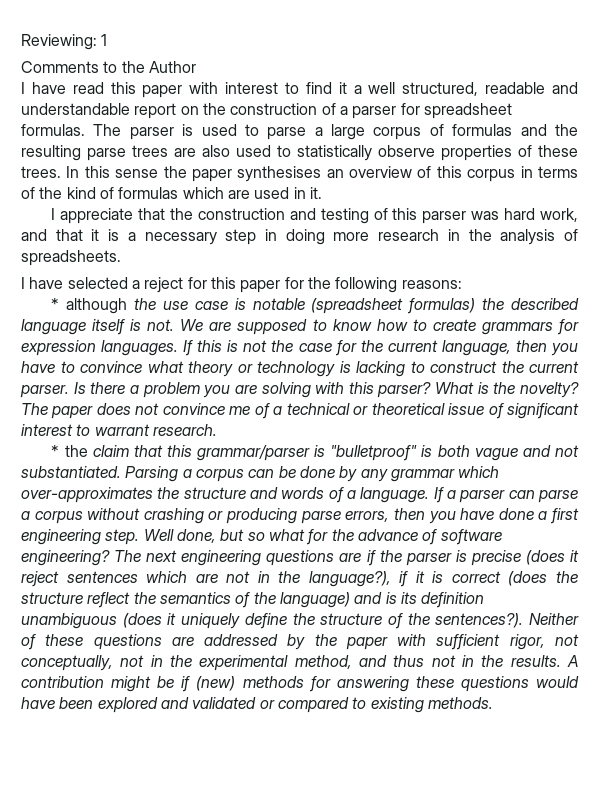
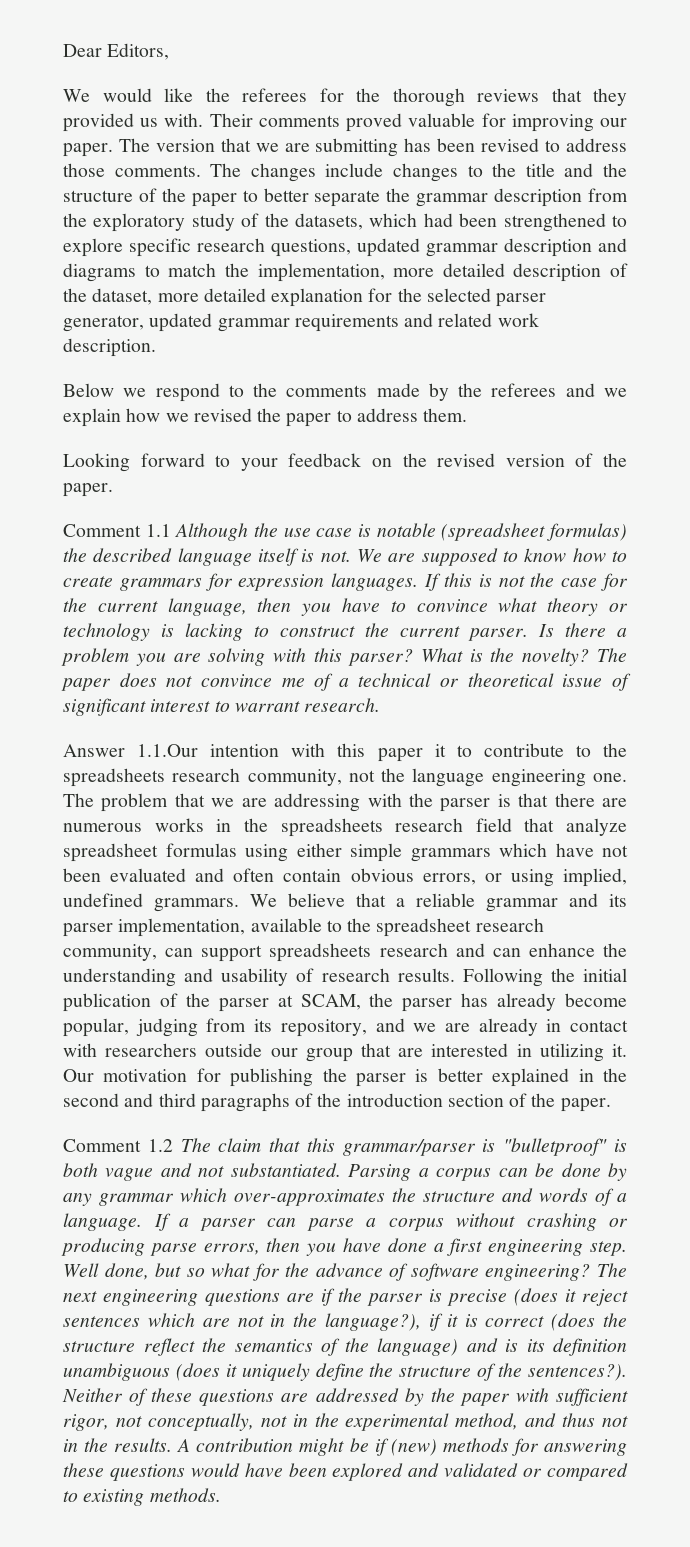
- Reviewing: 1
- Comments to the Author
- I have read this paper with interest to find it a well structured, readable and understandable report on the construction of a parser for spreadsheet formulas. The parser is used to parse a large corpus of formulas and the resulting parse trees are also used to statistically observe properties of these trees. In this sense the paper synthesises an overview of this corpus in terms of the kind of formulas which are used in it.
- I appreciate that the construction and testing of this parser was hard work, and that it is a necessary step in doing more research in the analysis of spreadsheets.
- I have selected a reject for this paper for the following reasons:
- * although the use case is notable (spreadsheet formulas) the described language itself is not.
+ Dear Editors,
+ We would like the referees for the thorough reviews that they provided us with. Their comments proved valuable for improving our paper. The version that we are submitting has been revised to address those comments. The changes include changes to the title and the structure of the paper to better separate the grammar description from the exploratory study of the datasets, which had been strengthened to explore specific research questions, updated grammar description and diagrams to match the implementation, more detailed description of the dataset, more detailed explanation for the selected parser generator, updated grammar requirements and related work description.
+ Below we respond to the comments made by the referees and we explain how we revised the paper to address them.
+ Looking forward to your feedback on the revised version of the paper.
+ Comment 1.1 Although the use case is notable (spreadsheet formulas) the described language itself is not.
- * the claim that this grammar/parser is "bulletproof" is both vague and not substantiated.
+ Answer 1.1.Our intention with this paper it to contribute to the spreadsheets research community, not the language engineering one. The problem that we are addressing with the parser is that there are numerous works in the spreadsheets research field that analyze spreadsheet formulas using either simple grammars which have not been evaluated and often contain obvious errors, or using implied, undefined grammars. We believe that a reliable grammar and its parser implementation, available to the spreadsheet research community, can support spreadsheets research and can enhance the understanding and usability of research results. Following the initial publication of the parser at SCAM, the parser has already become popular, judging from its repository, and we are already in contact with researchers outside our group that are interested in utilizing it. Our motivation for publishing the parser is better explained in the second and third paragraphs of the introduction section of the paper.
+ Comment 1.2 The claim that this grammar/parser is "bulletproof" is both vague and not substantiated.

